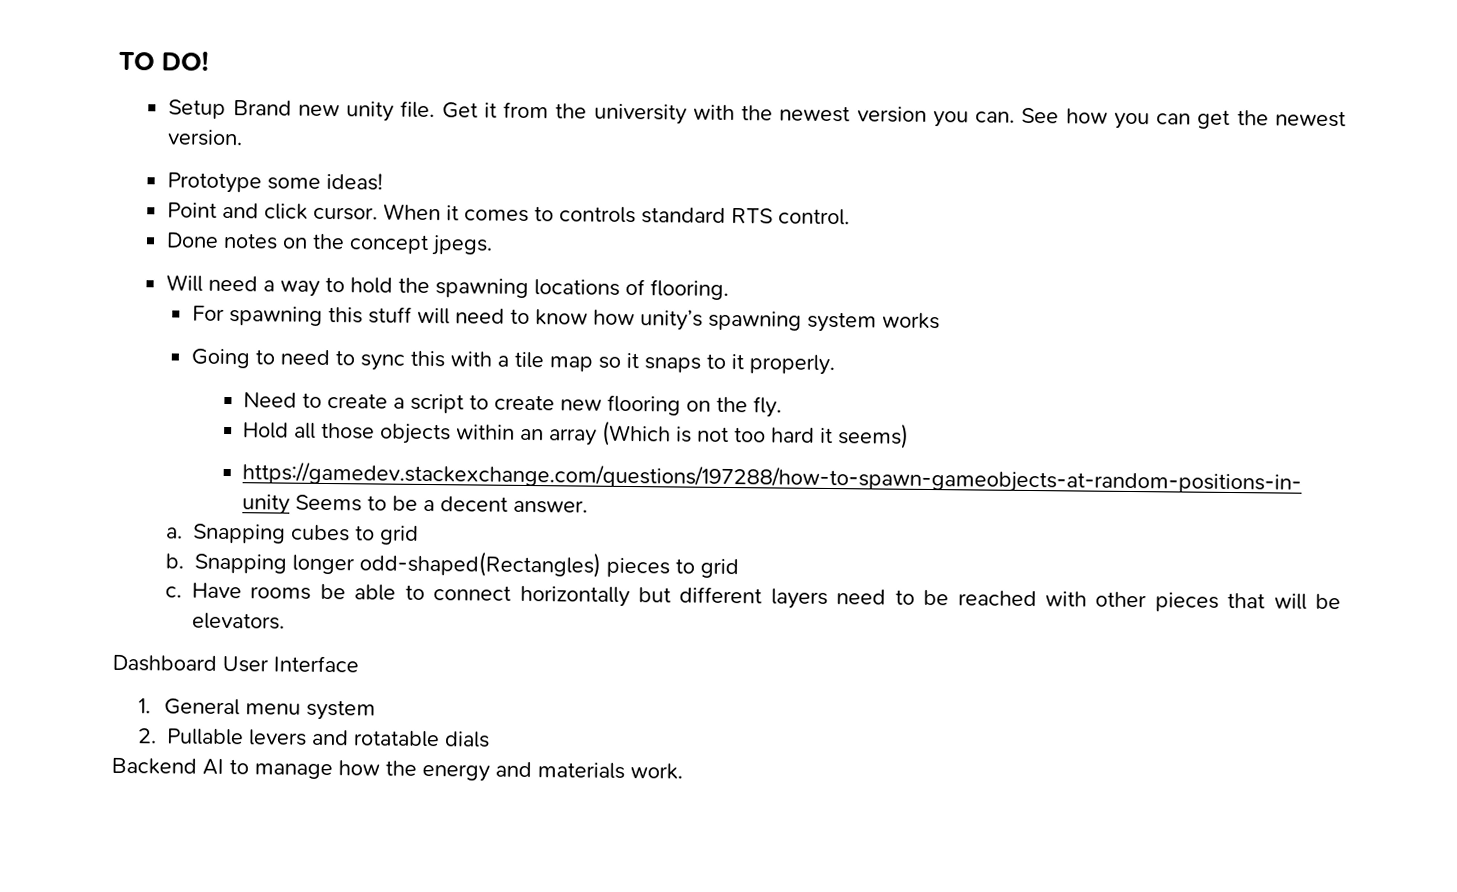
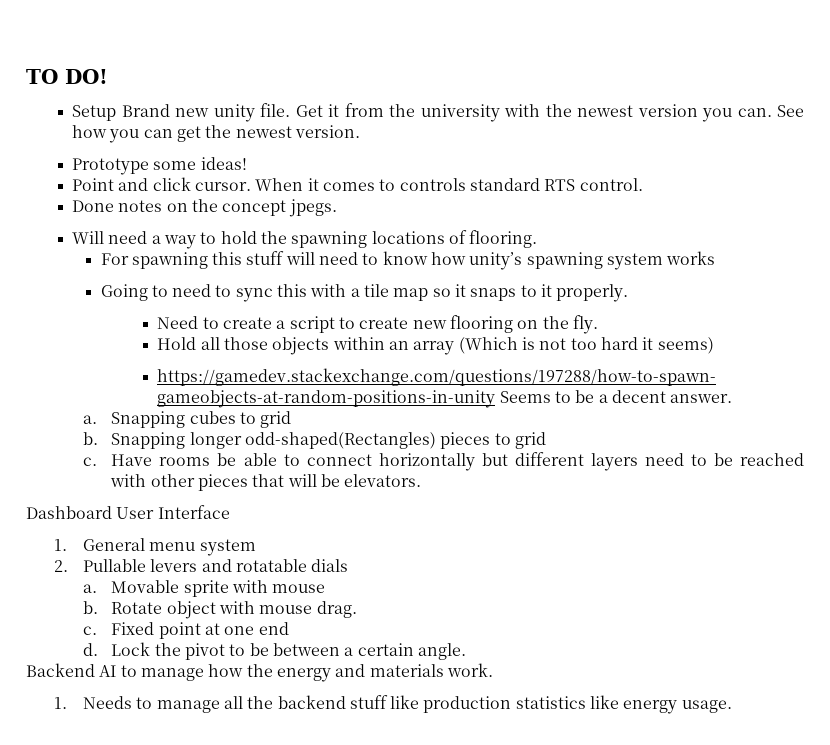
+ a. Movable sprite with mouse
+ b. Rotate object with mouse drag.
+ c. Fixed point at one end
+ d. Lock the pivot to be between a certain angle.
+ 1. Needs to manage all the backend stuff like production statistics like energy usage.

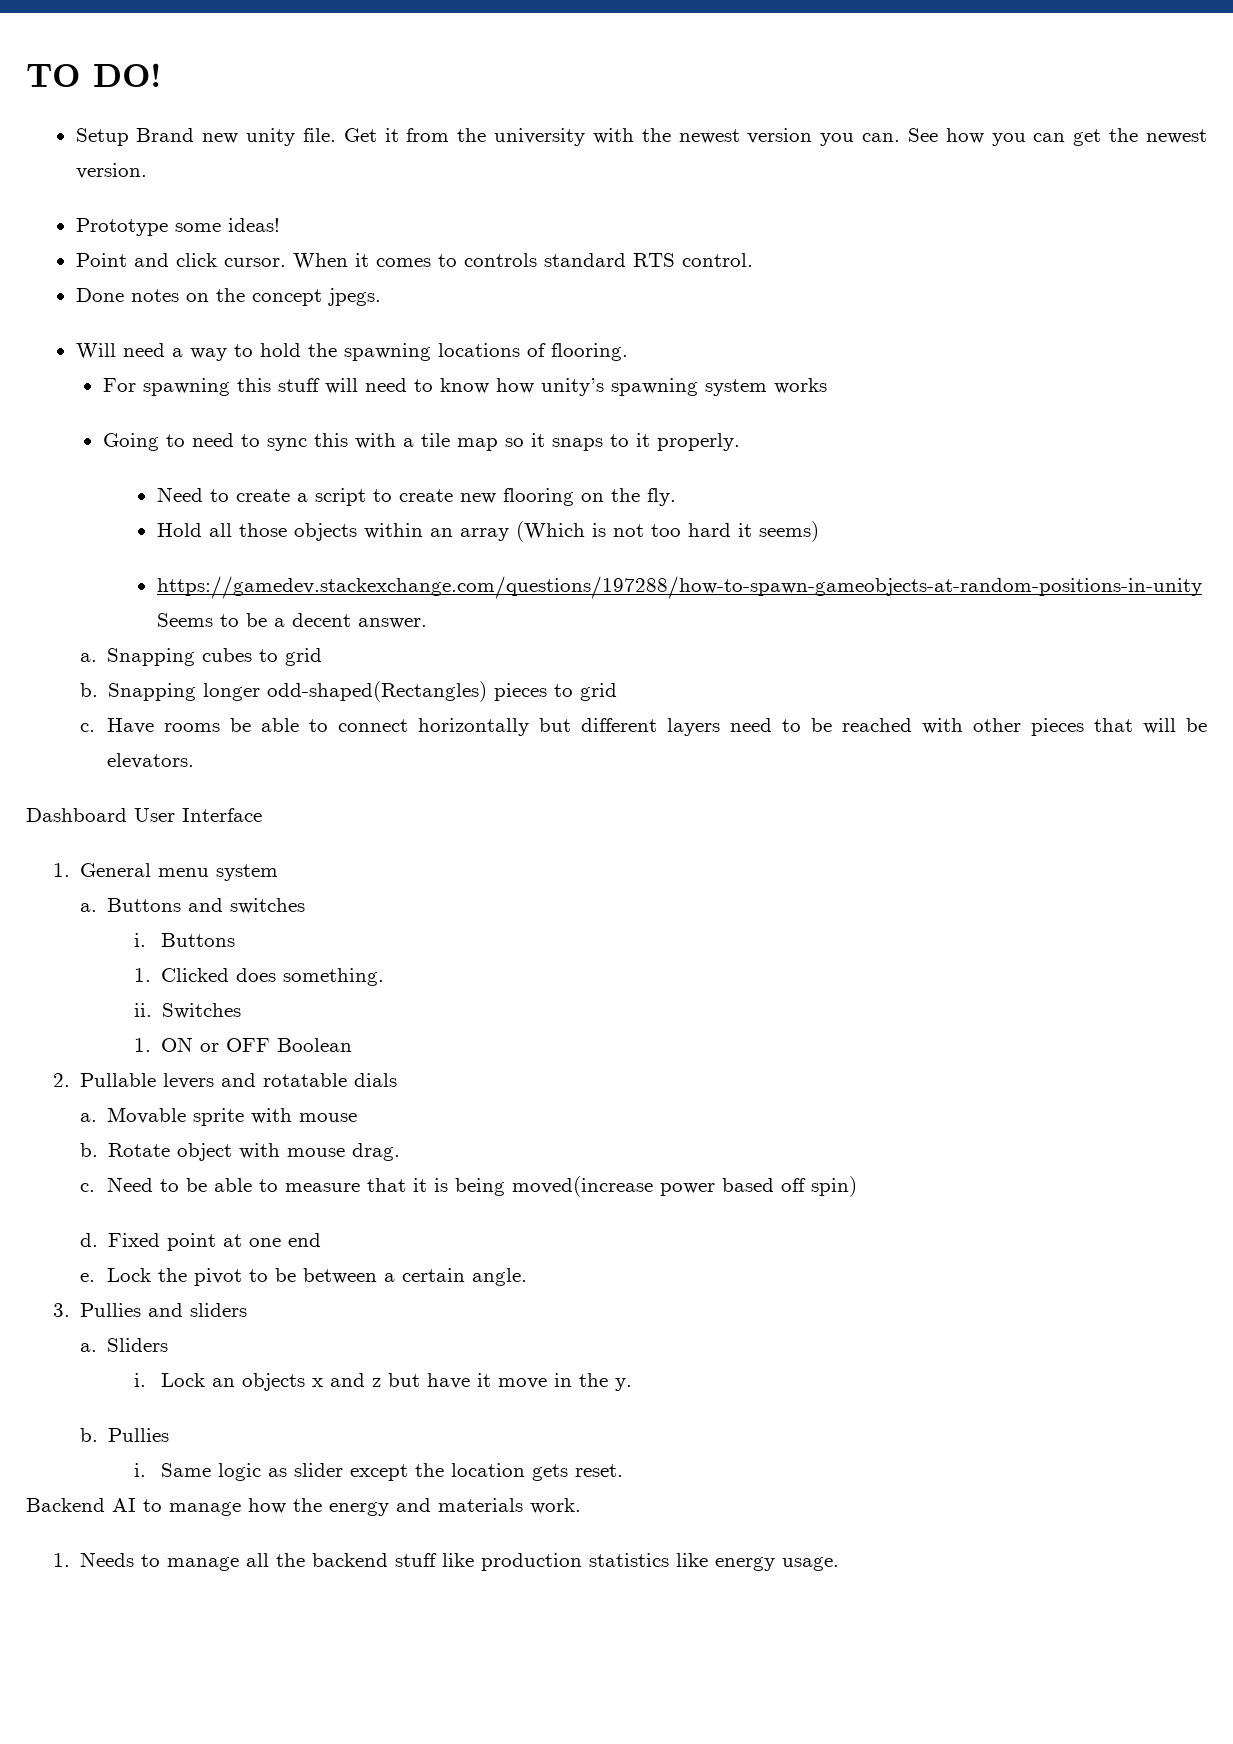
+ a. Buttons and switches
+ i. Buttons
+ 1. Clicked does something.
+ ii. Switches
+ 1. ON or OFF Boolean
+ Need to be able to measure that it is being moved(increase power based off spin)
+ d.
- d.
+ e.
+ 3. Pullies and sliders
+ a. Sliders
+ i. Lock an objects x and z but have it move in the y.
+ b. Pullies
+ i. Same logic as slider except the location gets reset.

